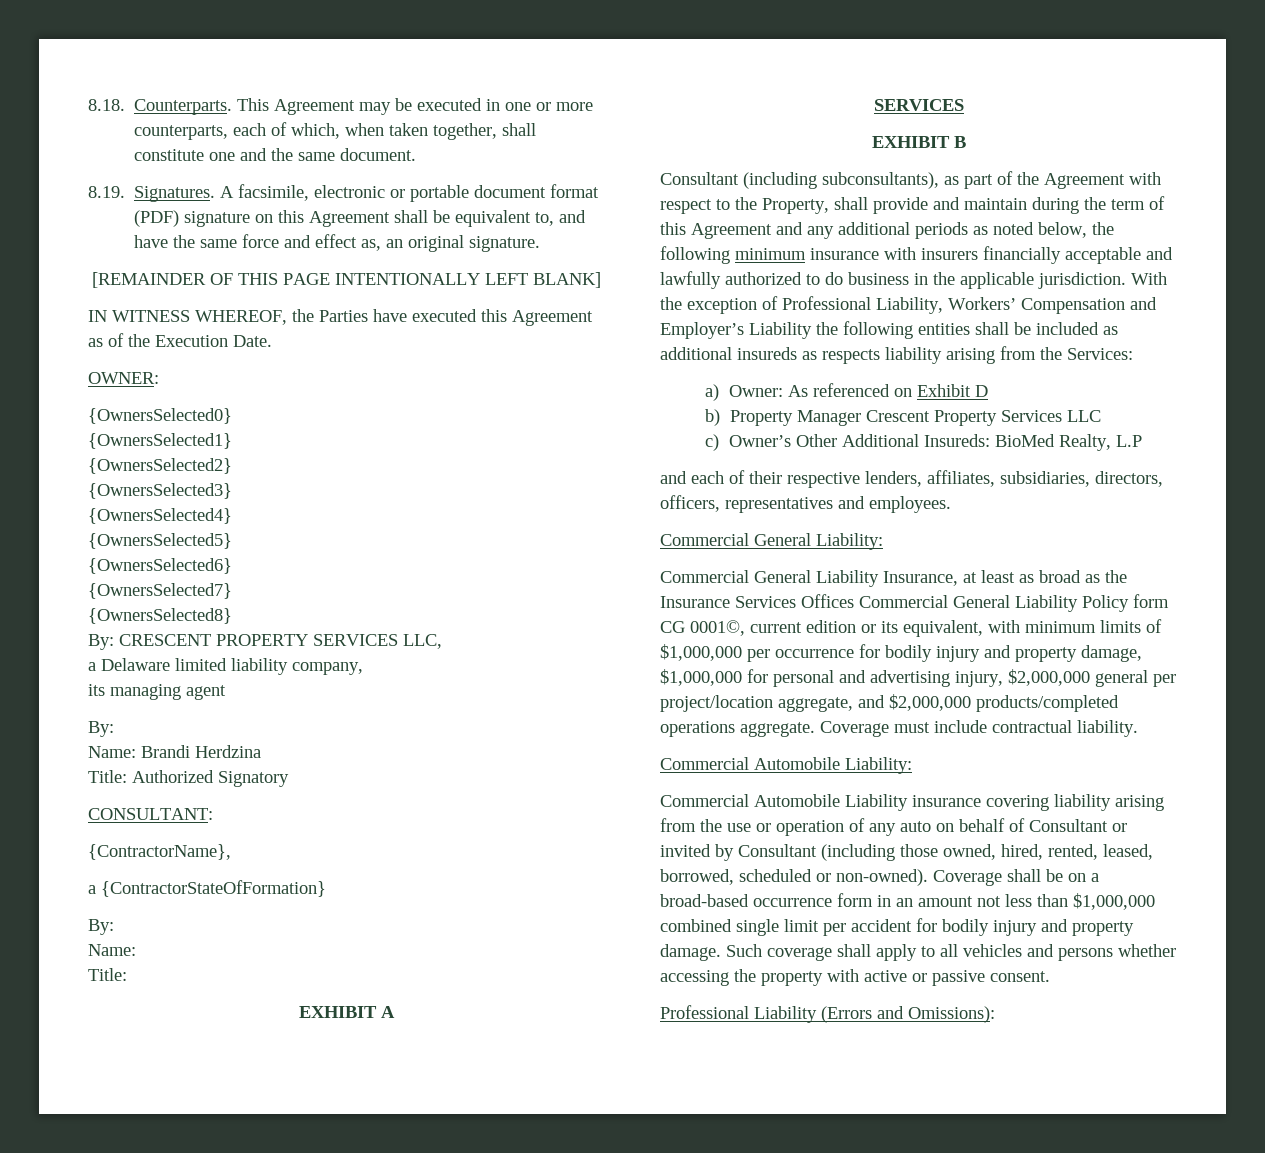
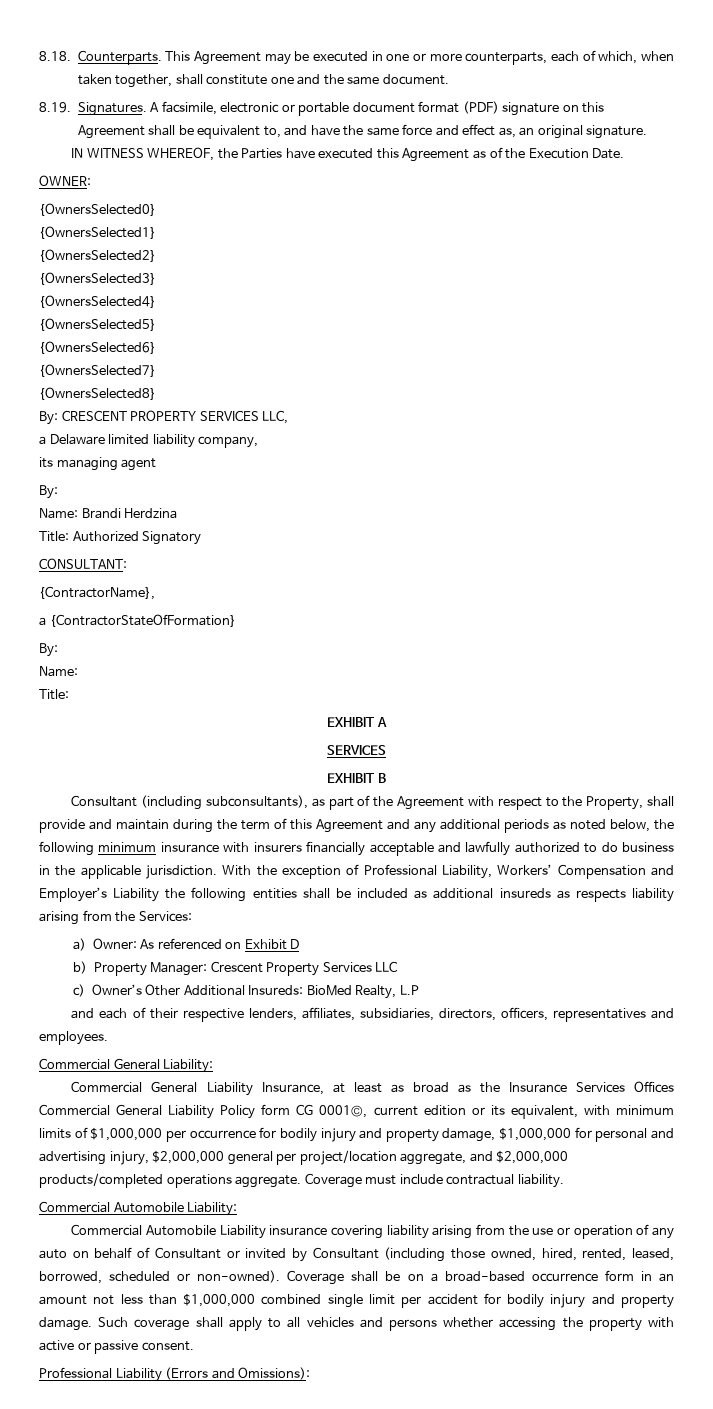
- [REMAINDER OF THIS PAGE INTENTIONALLY LEFT BLANK]
- b) Property Manager Crescent Property Services LLC
+ b) Property Manager: Crescent Property Services LLC

